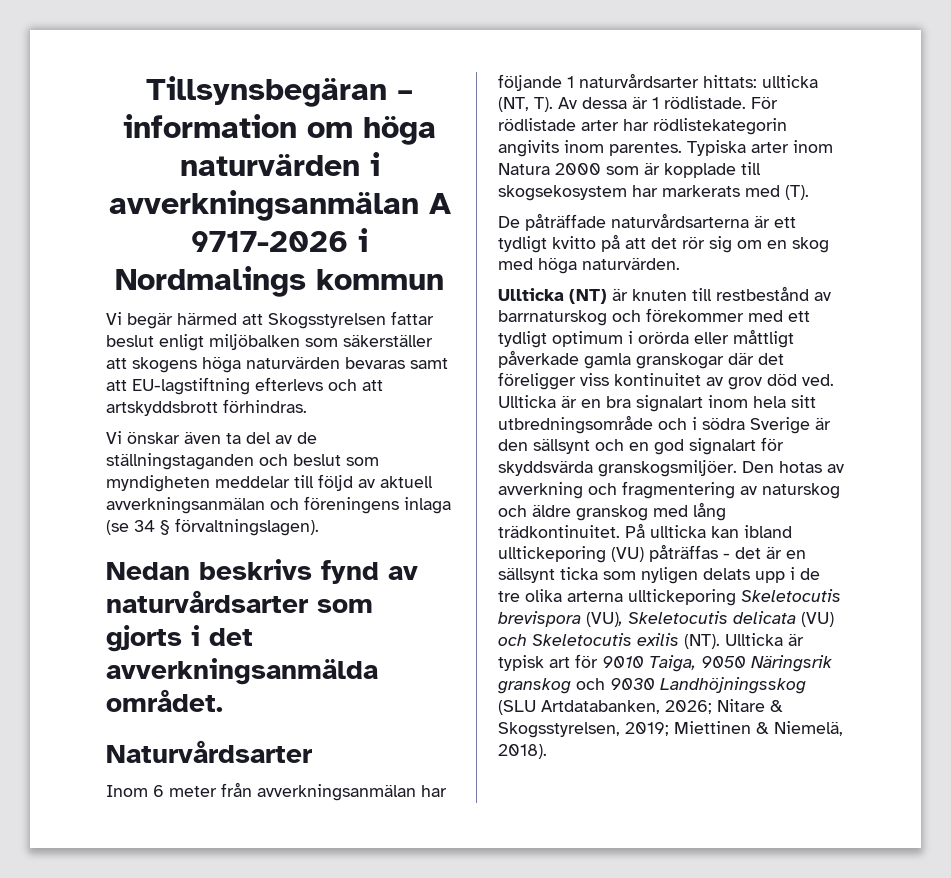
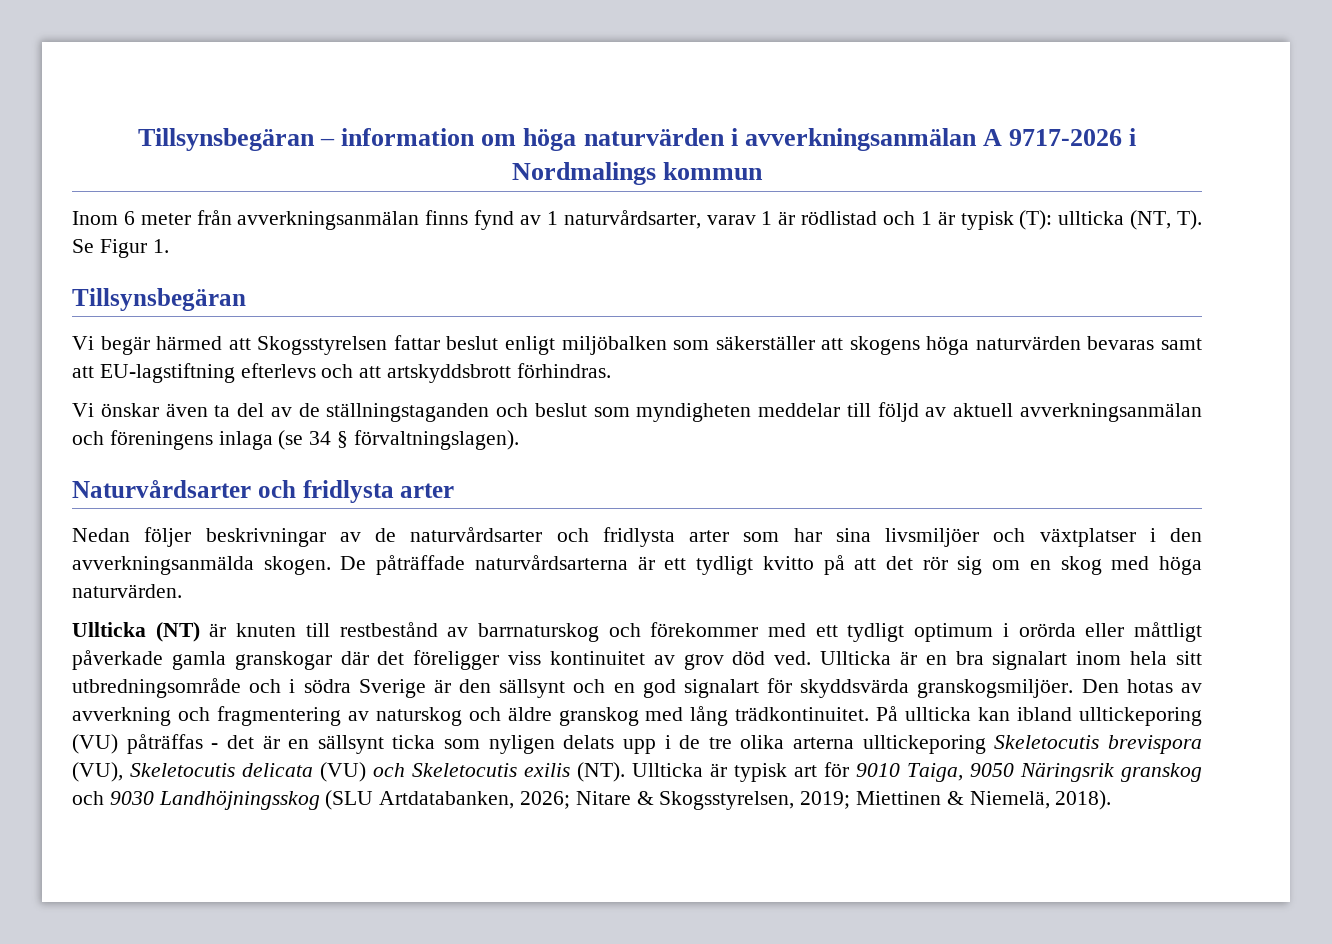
+ Inom 6 meter från avverkningsanmälan finns fynd av 1 naturvårdsarter, varav 1 är rödlistad och 1 är typisk (T): ullticka (NT, T). Se Figur 1.
+ Tillsynsbegäran
- Nedan beskrivs fynd av naturvårdsarter som gjorts i det avverkningsanmälda området.
- Naturvårdsarter
- Inom 6 meter från avverkningsanmälan har följande 1 naturvårdsarter hittats: ullticka (NT, T). Av dessa är 1 rödlistade. För rödlistade arter har rödlistekategorin angivits inom parentes. Typiska arter inom Natura 2000 som är kopplade till skogsekosystem har markerats med (T).
- De påträffade naturvårdsarterna är ett tydligt kvitto på att det rör sig om en skog med höga naturvärden.
+ Naturvårdsarter och fridlysta arter
+ Nedan följer beskrivningar av de naturvårdsarter och fridlysta arter som har sina livsmiljöer och växtplatser i den avverkningsanmälda skogen. De påträffade naturvårdsarterna är ett tydligt kvitto på att det rör sig om en skog med höga naturvärden.

